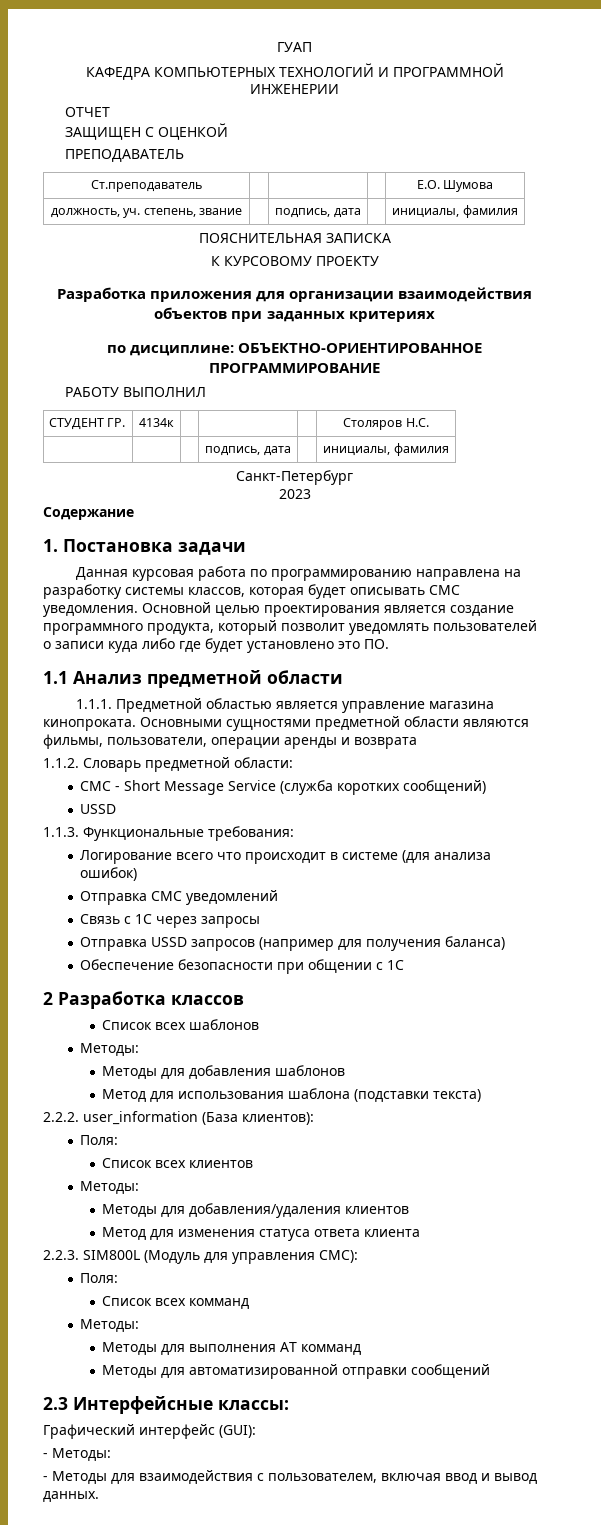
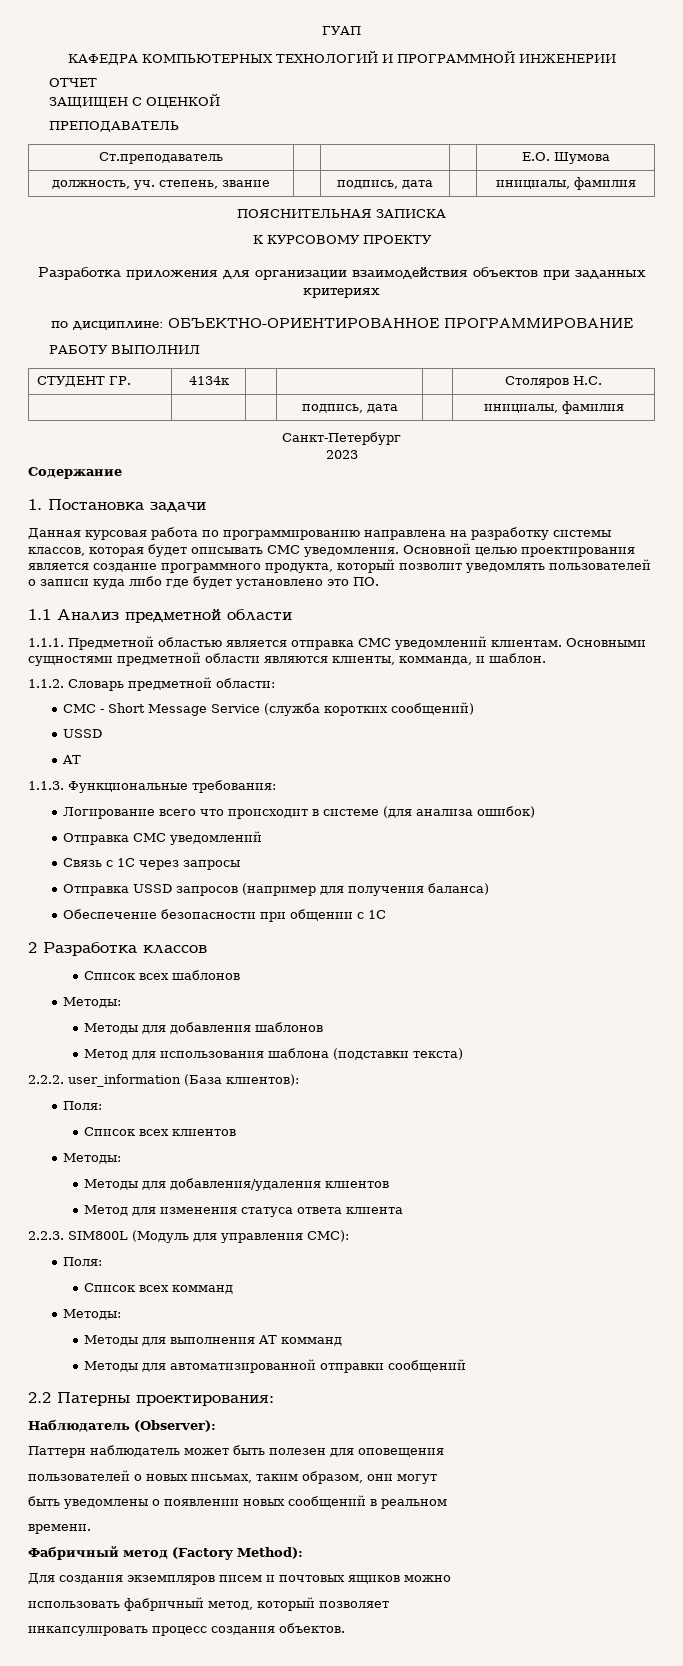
- 1.1.1. Предметной областью является управление магазина кинопроката.
+ 1.1.1. Предметной областью является отправка СМС уведомлений клиентам.
- Основными сущностями предметной области являются фильмы, пользователи, операции аренды и возврата
+ Основными сущностями предметной области являются клиенты, комманда, и шаблон.
  СМС - Short Message Service (служба коротких сообщений)
  USSD
+ AT
- 2.3 Интерфейсные классы:
- Графический интерфейс (GUI):
- - Методы:
- - Методы для взаимодействия с пользователем, включая ввод и вывод данных.
+ 2.2 Патерны проектирования:
+ Наблюдатель (Observer):
+ Паттерн наблюдатель может быть полезен для оповещения
+ пользователей о новых письмах, таким образом, они могут
+ быть уведомлены о появлении новых сообщений в реальном
+ времени.
+ Фабричный метод (Factory Method):
+ Для создания экземпляров писем и почтовых ящиков можно
+ использовать фабричный метод, который позволяет
+ инкапсулировать процесс создания объектов.

